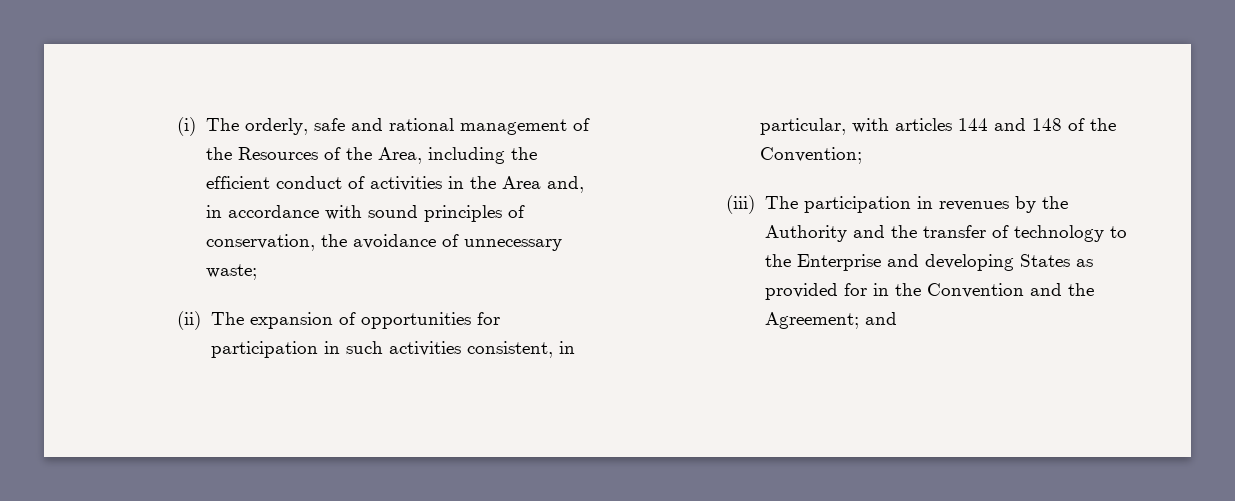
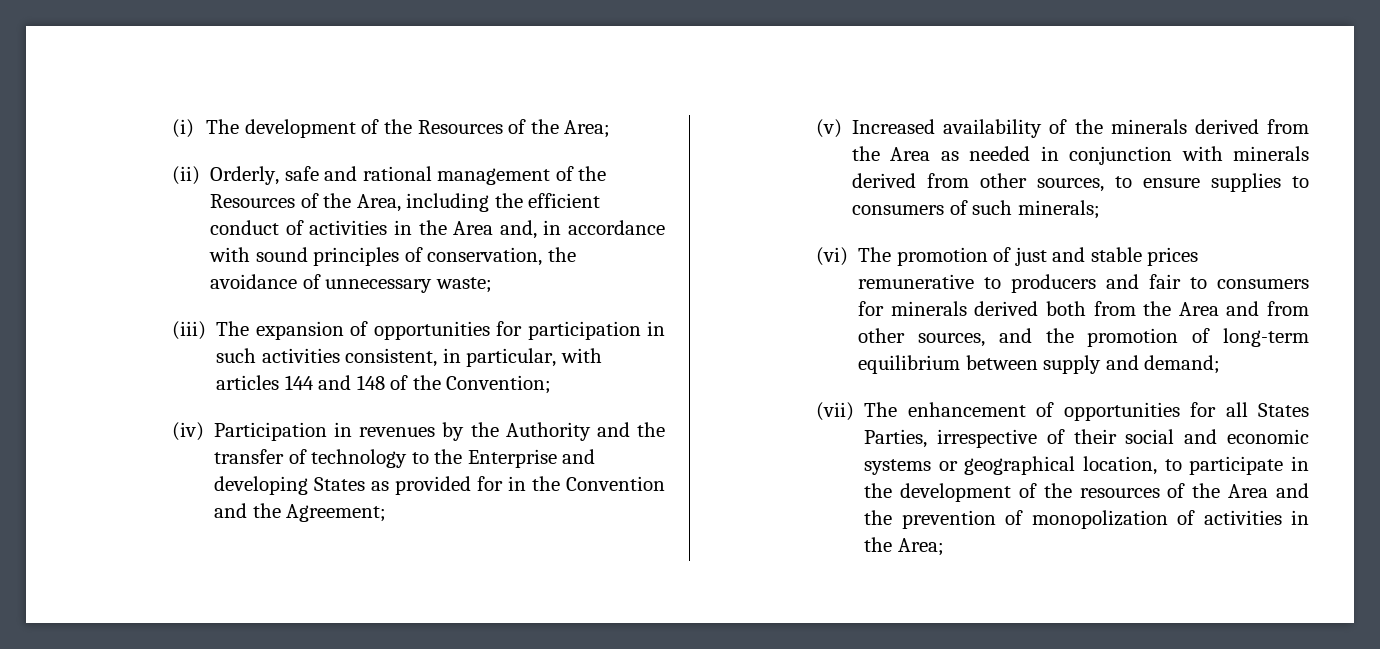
- (i) The orderly, safe and rational management of the Resources of the Area, including the efficient conduct of activities in the Area and, in accordance with sound principles of conservation, the avoidance of unnecessary waste;
+ (i) The development of the Resources of the Area;
+ (ii) Orderly, safe and rational management of the Resources of the Area, including the efficient conduct of activities in the Area and, in accordance with sound principles of conservation, the avoidance of unnecessary waste;
- (ii) The expansion of opportunities for participation in such activities consistent, in particular, with articles 144 and 148 of the Convention;
+ (iii) The expansion of opportunities for participation in such activities consistent, in particular, with articles 144 and 148 of the Convention;
- (iii) The participation in revenues by the Authority and the transfer of technology to the Enterprise and developing States as provided for in the Convention and the Agreement; and
+ (iv) Participation in revenues by the Authority and the transfer of technology to the Enterprise and developing States as provided for in the Convention and the Agreement;
+ (v) Increased availability of the minerals derived from the Area as needed in conjunction with minerals derived from other sources, to ensure supplies to consumers of such minerals;
+ (vi) The promotion of just and stable prices remunerative to producers and fair to consumers for minerals derived both from the Area and from other sources, and the promotion of long-term equilibrium between supply and demand;
+ (vii) The enhancement of opportunities for all States Parties, irrespective of their social and economic systems or geographical location, to participate in the development of the resources of the Area and the prevention of monopolization of activities in the Area;

